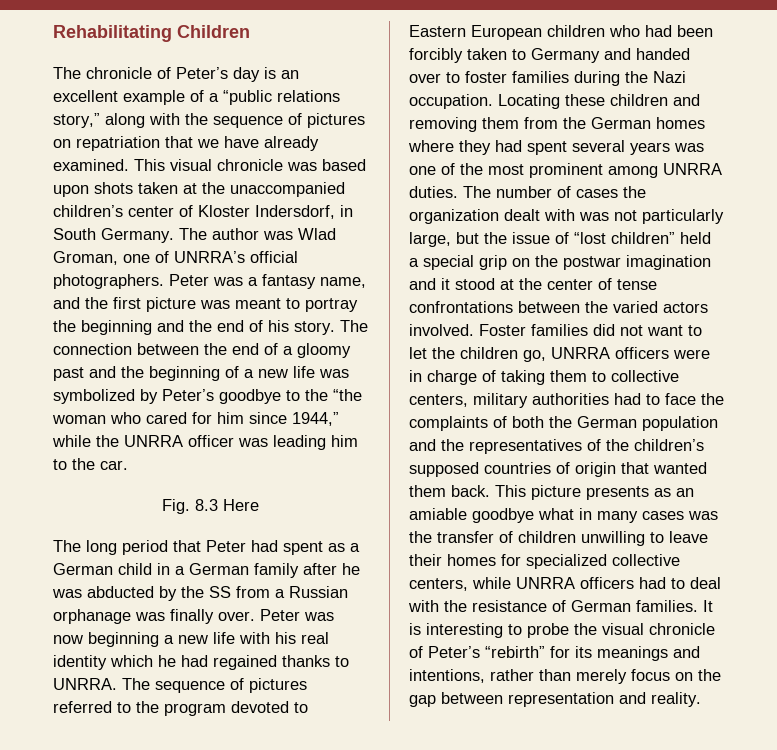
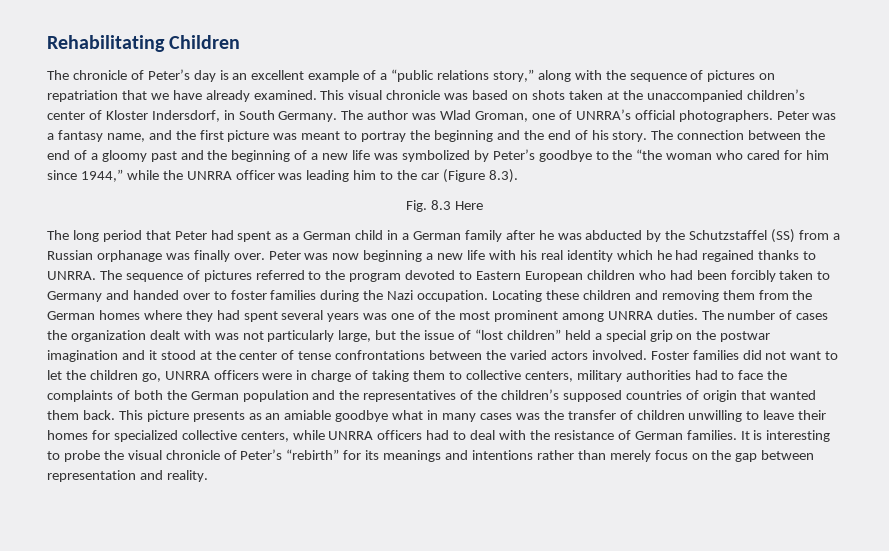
- This visual chronicle was based upon shots taken at the unaccompanied children’s center of Kloster Indersdorf, in South Germany.
+ This visual chronicle was based on shots taken at the unaccompanied children’s center of Kloster Indersdorf, in South Germany.
- The connection between the end of a gloomy past and the beginning of a new life was symbolized by Peter’s goodbye to the “the woman who cared for him since 1944,” while the UNRRA officer was leading him to the car.
+ The connection between the end of a gloomy past and the beginning of a new life was symbolized by Peter’s goodbye to the “the woman who cared for him since 1944,” while the UNRRA officer was leading him to the car (Figure 8.3).
- The long period that Peter had spent as a German child in a German family after he was abducted by the SS from a Russian orphanage was finally over.
+ The long period that Peter had spent as a German child in a German family after he was abducted by the Schutzstaffel (SS) from a Russian orphanage was finally over.
- It is interesting to probe the visual chronicle of Peter’s “rebirth” for its meanings and intentions, rather than merely focus on the gap between representation and reality.
+ It is interesting to probe the visual chronicle of Peter’s “rebirth” for its meanings and intentions rather than merely focus on the gap between representation and reality.

